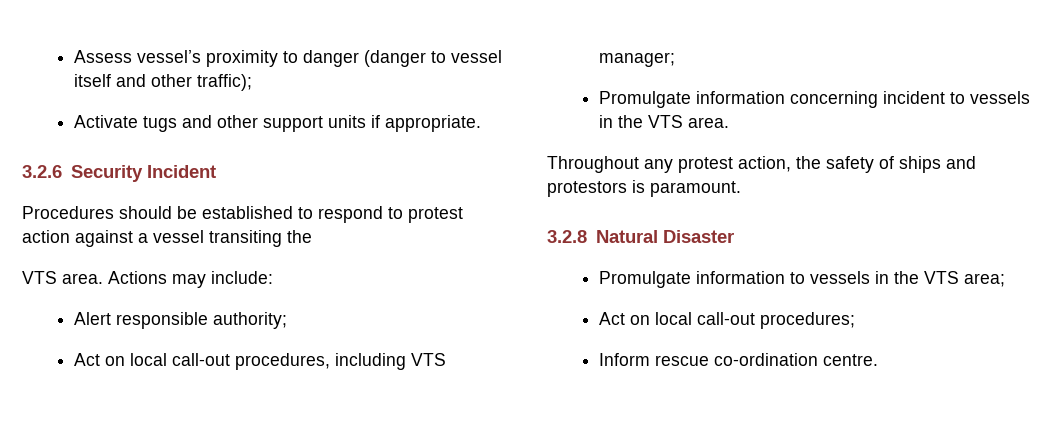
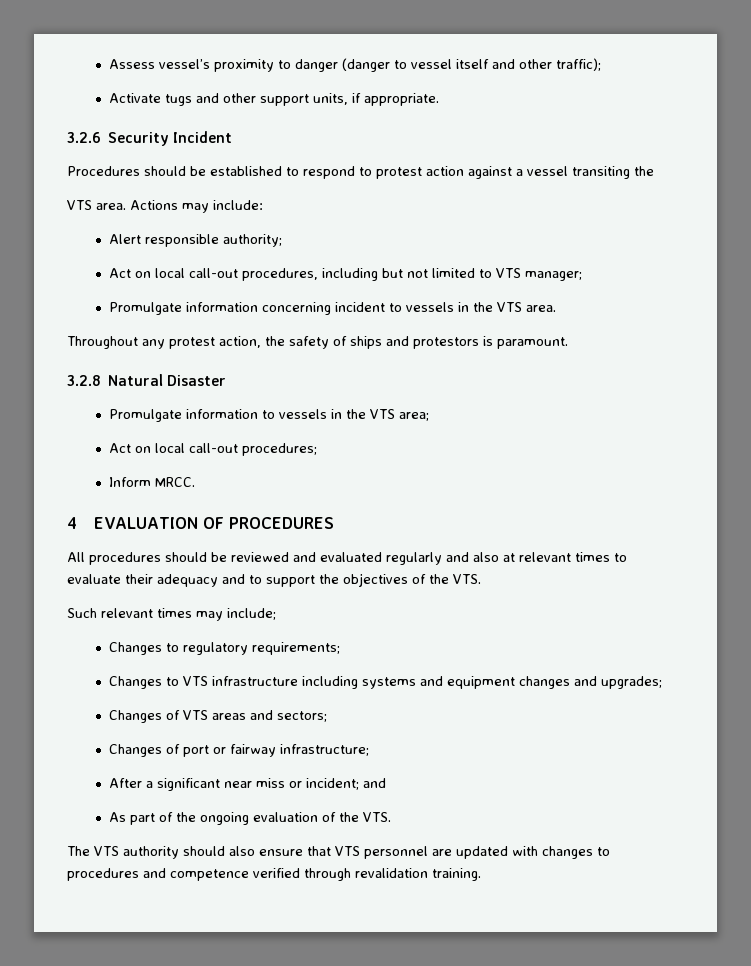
- Activate tugs and other support units if appropriate.
+ Activate tugs and other support units, if appropriate.
- Act on local call-out procedures, including VTS manager;
+ Act on local call-out procedures, including but not limited to VTS manager;
- Inform rescue co-ordination centre.
+ Inform MRCC.
+ 4 EVALUATION OF PROCEDURES
+ All procedures should be reviewed and evaluated regularly and also at relevant times to evaluate their adequacy and to support the objectives of the VTS.
+ Such relevant times may include;
+ Changes to regulatory requirements;
+ Changes to VTS infrastructure including systems and equipment changes and upgrades;
+ Changes of VTS areas and sectors;
+ Changes of port or fairway infrastructure;
+ After a significant near miss or incident; and
+ As part of the ongoing evaluation of the VTS.
+ The VTS authority should also ensure that VTS personnel are updated with changes to procedures and competence verified through revalidation training.

